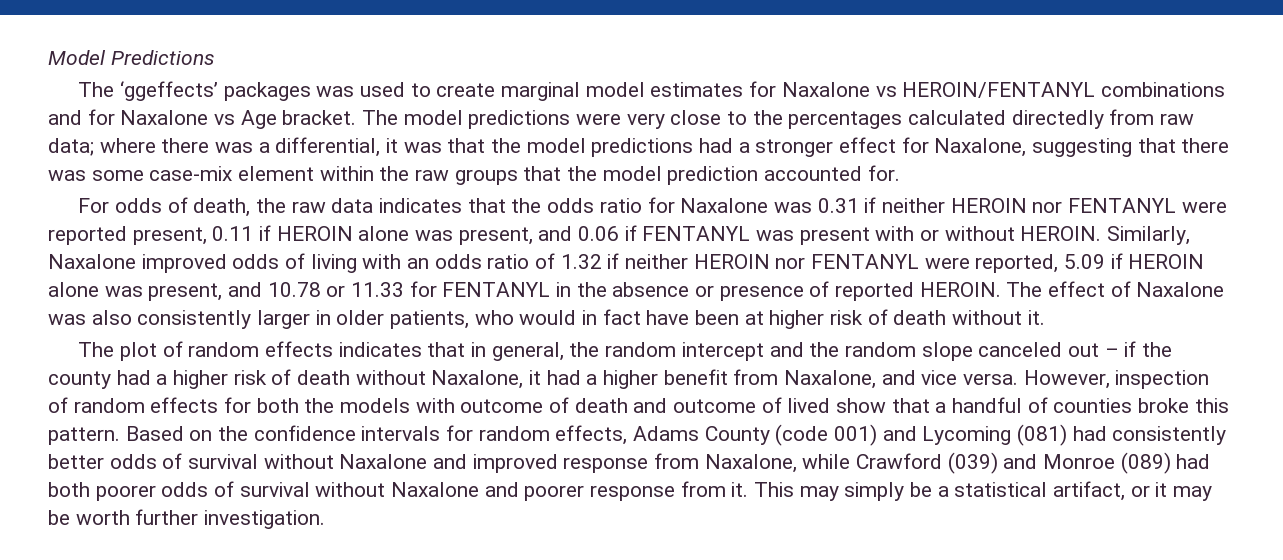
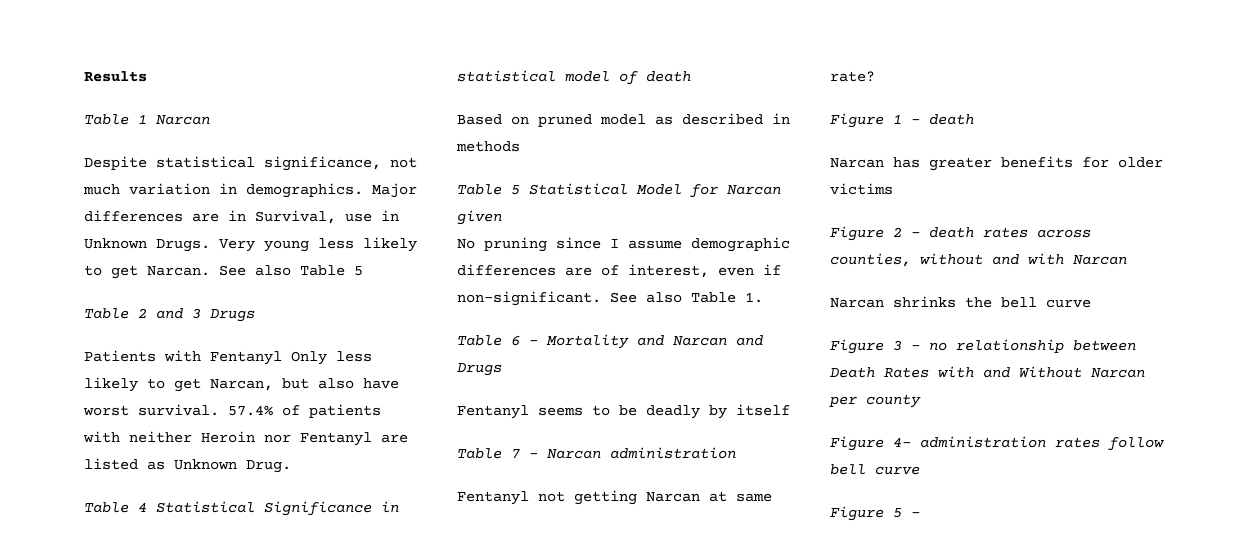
- Model Predictions
- The ‘ggeffects’ packages was used to create marginal model estimates for Naxalone vs HEROIN/FENTANYL combinations and for Naxalone vs Age bracket. The model predictions were very close to the percentages calculated directedly from raw data; where there was a differential, it was that the model predictions had a stronger effect for Naxalone, suggesting that there was some case-mix element within the raw groups that the model prediction accounted for.
- For odds of death, the raw data indicates that the odds ratio for Naxalone was 0.31 if neither HEROIN nor FENTANYL were reported present, 0.11 if HEROIN alone was present, and 0.06 if FENTANYL was present with or without HEROIN. Similarly, Naxalone improved odds of living with an odds ratio of 1.32 if neither HEROIN nor FENTANYL were reported, 5.09 if HEROIN alone was present, and 10.78 or 11.33 for FENTANYL in the absence or presence of reported HEROIN. The effect of Naxalone was also consistently larger in older patients, who would in fact have been at higher risk of death without it.
- The plot of random effects indicates that in general, the random intercept and the random slope canceled out – if the county had a higher risk of death without Naxalone, it had a higher benefit from Naxalone, and vice versa. However, inspection of random effects for both the models with outcome of death and outcome of lived show that a handful of counties broke this pattern. Based on the confidence intervals for random effects, Adams County (code 001) and Lycoming (081) had consistently better odds of survival without Naxalone and improved response from Naxalone, while Crawford (039) and Monroe (089) had both poorer odds of survival without Naxalone and poorer response from it. This may simply be a statistical artifact, or it may be worth further investigation.
+ Results
+ Table 1 Narcan
+ Despite statistical significance, not much variation in demographics. Major differences are in Survival, use in Unknown Drugs. Very young less likely to get Narcan. See also Table 5
+ Table 2 and 3 Drugs
+ Patients with Fentanyl Only less likely to get Narcan, but also have worst survival. 57.4% of patients with neither Heroin nor Fentanyl are listed as Unknown Drug.
+ Table 4 Statistical Significance in statistical model of death
+ Based on pruned model as described in methods
+ Table 5 Statistical Model for Narcan given
+ No pruning since I assume demographic differences are of interest, even if non-significant. See also Table 1.
+ Table 6 – Mortality and Narcan and Drugs
+ Fentanyl seems to be deadly by itself
+ Table 7 – Narcan administration
+ Fentanyl not getting Narcan at same rate?
+ Figure 1 – death
+ Narcan has greater benefits for older victims
+ Figure 2 – death rates across counties, without and with Narcan
+ Narcan shrinks the bell curve
+ Figure 3 – no relationship between Death Rates with and Without Narcan per county
+ Figure 4- administration rates follow bell curve
+ Figure 5 -

